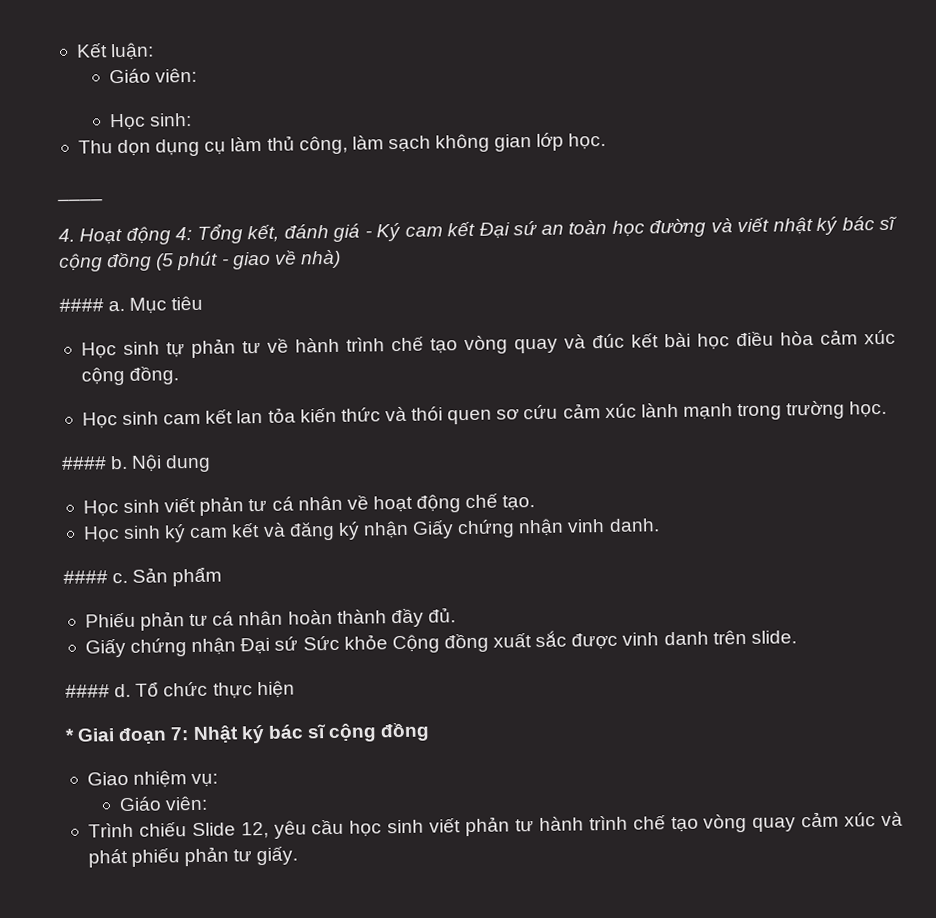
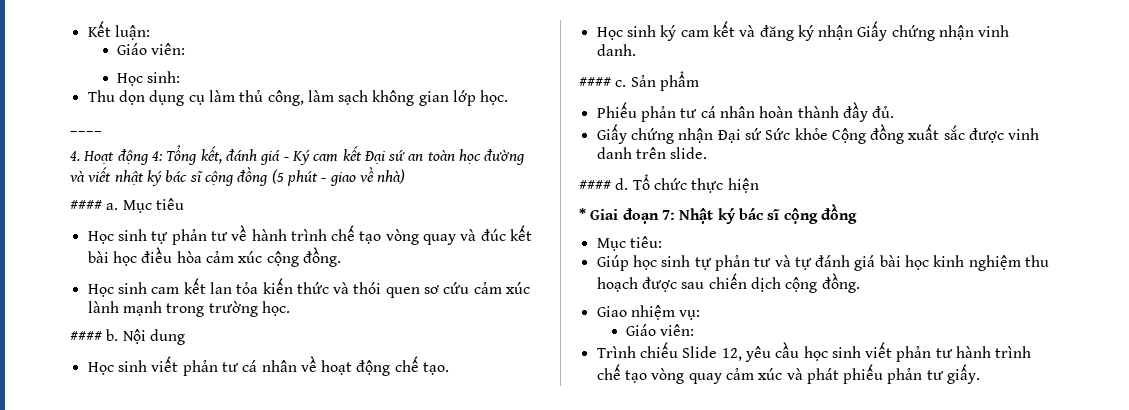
+ Mục tiêu:
+ Giúp học sinh tự phản tư và tự đánh giá bài học kinh nghiệm thu hoạch được sau chiến dịch cộng đồng.

